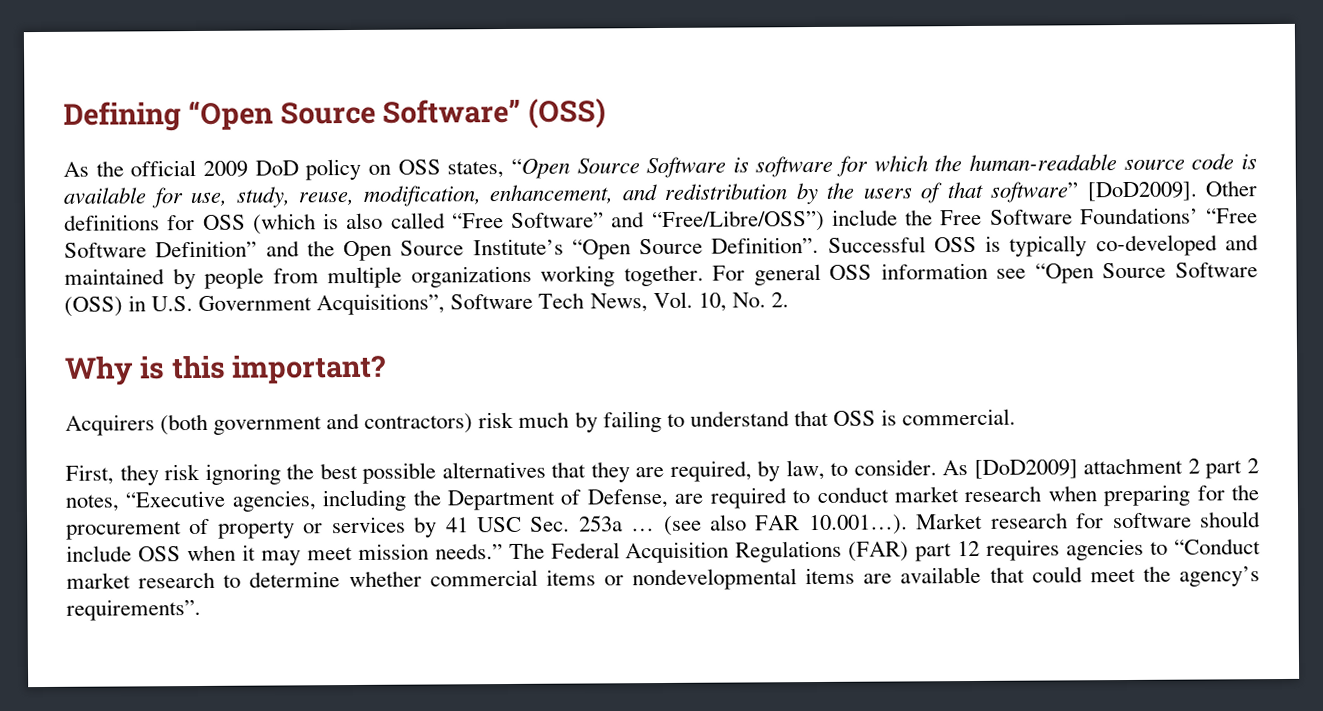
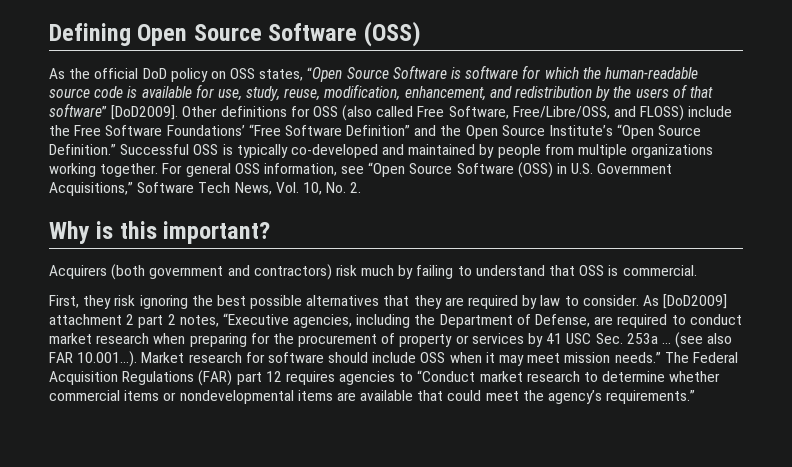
- Defining “Open Source Software” (OSS)
+ Defining Open Source Software (OSS)
- As the official 2009 DoD policy on OSS states, “Open Source Software is software for which the human-readable source code is available for use, study, reuse, modification, enhancement, and redistribution by the users of that software” [DoD2009].
+ As the official DoD policy on OSS states, “Open Source Software is software for which the human-readable source code is available for use, study, reuse, modification, enhancement, and redistribution by the users of that software” [DoD2009].
- Other definitions for OSS (which is also called “Free Software” and “Free/Libre/OSS”) include the Free Software Foundations’ “Free Software Definition” and the Open Source Institute’s “Open Source Definition”.
+ Other definitions for OSS (also called Free Software, Free/Libre/OSS, and FLOSS) include the Free Software Foundations’ “Free Software Definition” and the Open Source Institute’s “Open Source Definition.”
- For general OSS information see “Open Source Software (OSS) in U.S. Government Acquisitions”, Software Tech News, Vol. 10, No. 2.
+ For general OSS information, see “Open Source Software (OSS) in U.S. Government Acquisitions,” Software Tech News, Vol. 10, No. 2.
- First, they risk ignoring the best possible alternatives that they are required, by law, to consider.
+ First, they risk ignoring the best possible alternatives that they are required by law to consider.
- The Federal Acquisition Regulations (FAR) part 12 requires agencies to “Conduct market research to determine whether commercial items or nondevelopmental items are available that could meet the agency’s requirements”.
+ The Federal Acquisition Regulations (FAR) part 12 requires agencies to “Conduct market research to determine whether commercial items or nondevelopmental items are available that could meet the agency’s requirements.”

